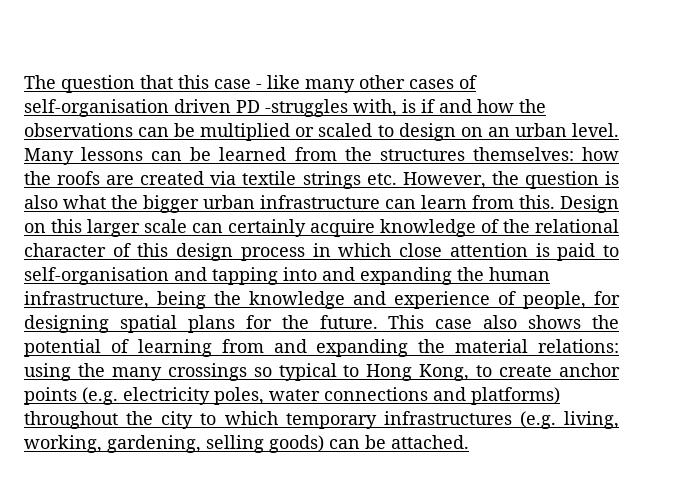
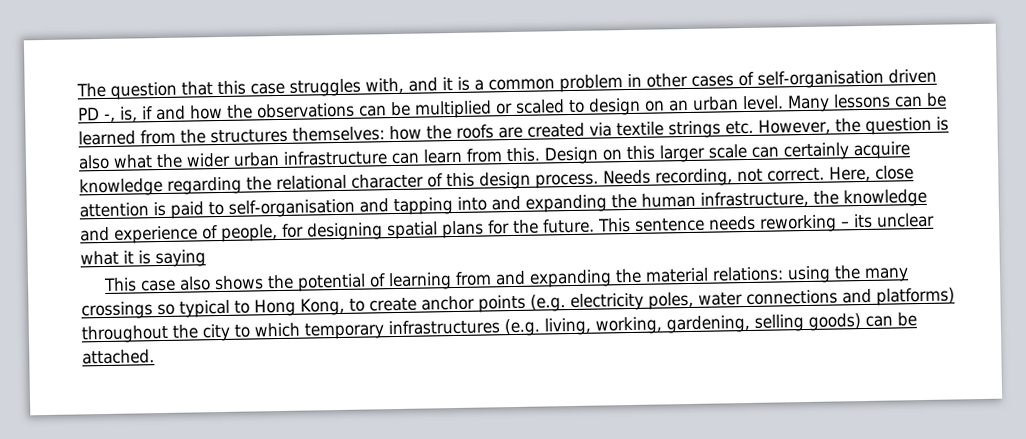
- The question that this case - like many other cases of self-organisation driven PD -struggles with, is if and how the observations can be multiplied or scaled to design on an urban level.
+ The question that this case struggles with, and it is a common problem in other cases of self-organisation driven PD -, is, if and how the observations can be multiplied or scaled to design on an urban level.
- Many lessons can be learned from the structures themselves: how the roofs are created via textile strings etc. However, the question is also what the bigger urban infrastructure can learn from this.
+ Many lessons can be learned from the structures themselves: how the roofs are created via textile strings etc. However, the question is also what the wider urban infrastructure can learn from this.
- Design on this larger scale can certainly acquire knowledge of the relational character of this design process in which close attention is paid to self-organisation and tapping into and expanding the human infrastructure, being the knowledge and experience of people, for designing spatial plans for the future.
+ Design on this larger scale can certainly acquire knowledge regarding the relational character of this design process. Needs recording, not correct. Here, close attention is paid to self-organisation and tapping into and expanding the human infrastructure, the knowledge and experience of people, for designing spatial plans for the future.
+ This sentence needs reworking – its unclear what it is saying

